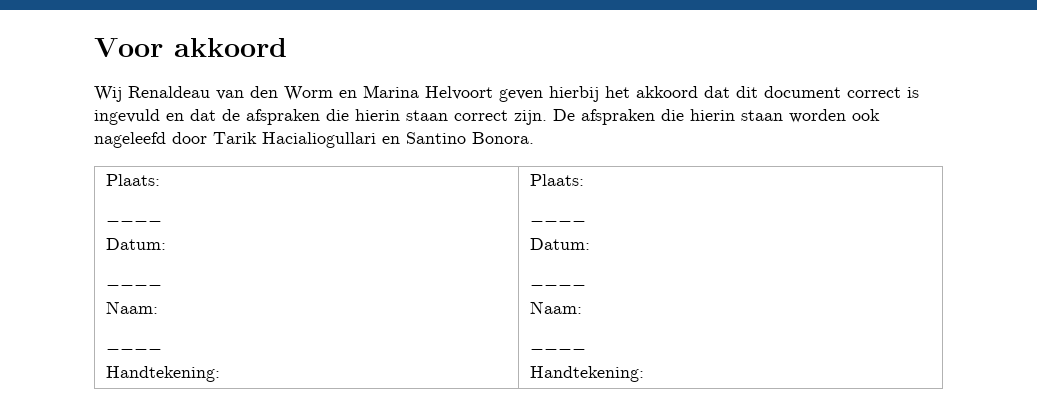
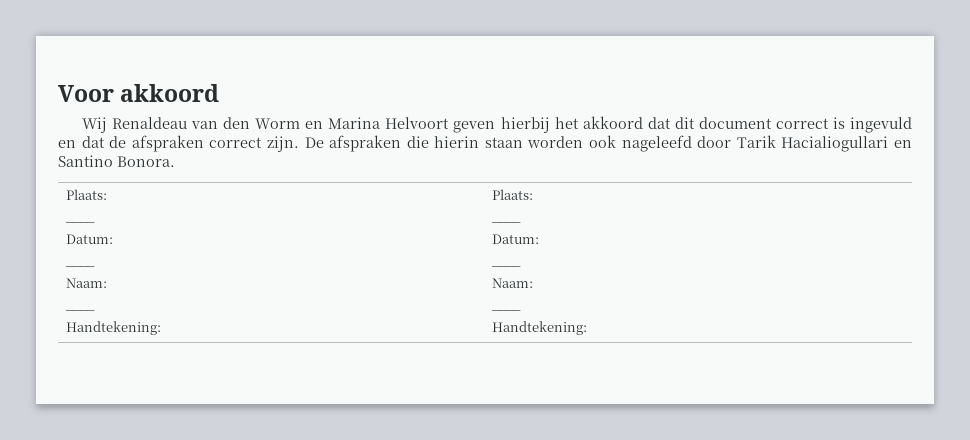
- Wij Renaldeau van den Worm en Marina Helvoort geven hierbij het akkoord dat dit document correct is ingevuld en dat de afspraken die hierin staan correct zijn.
+ Wij Renaldeau van den Worm en Marina Helvoort geven hierbij het akkoord dat dit document correct is ingevuld en dat de afspraken correct zijn.

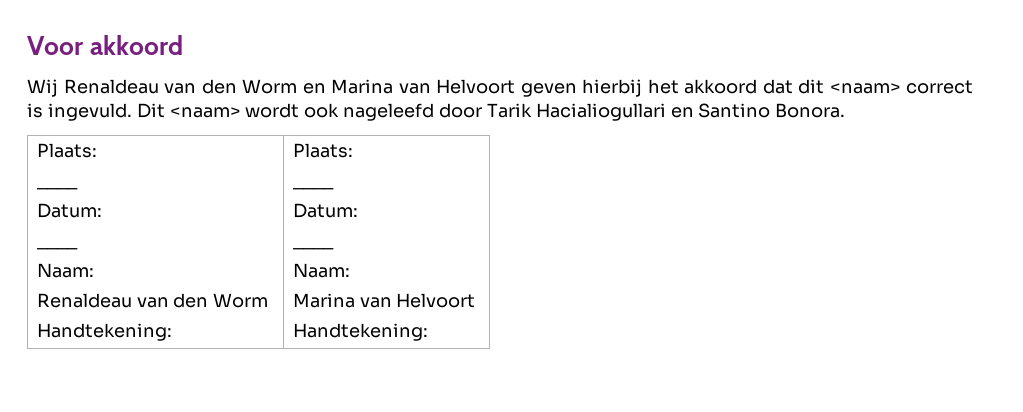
- Wij Renaldeau van den Worm en Marina Helvoort geven hierbij het akkoord dat dit document correct is ingevuld en dat de afspraken correct zijn. De afspraken die hierin staan worden ook nageleefd door Tarik Hacialiogullari en Santino Bonora.
+ Wij Renaldeau van den Worm en Marina van Helvoort geven hierbij het akkoord dat dit <naam> correct is ingevuld. Dit <naam> wordt ook nageleefd door Tarik Hacialiogullari en Santino Bonora.
  Plaats:
  ____
  Datum:
  ____
  Naam:
- ____
+ Renaldeau van den Worm
  Handtekening: | Plaats:
  ____
  Datum:
  ____
  Naam:
- ____
+ Marina van Helvoort

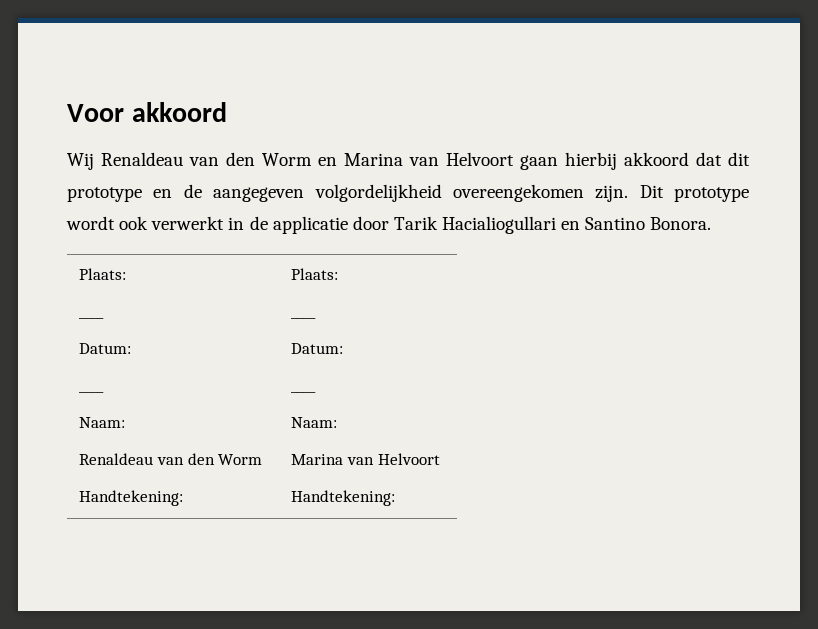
- Wij Renaldeau van den Worm en Marina van Helvoort geven hierbij het akkoord dat dit <naam> correct is ingevuld. Dit <naam> wordt ook nageleefd door Tarik Hacialiogullari en Santino Bonora.
+ Wij Renaldeau van den Worm en Marina van Helvoort gaan hierbij akkoord dat dit prototype en de aangegeven volgordelijkheid overeengekomen zijn. Dit prototype wordt ook verwerkt in de applicatie door Tarik Hacialiogullari en Santino Bonora.

